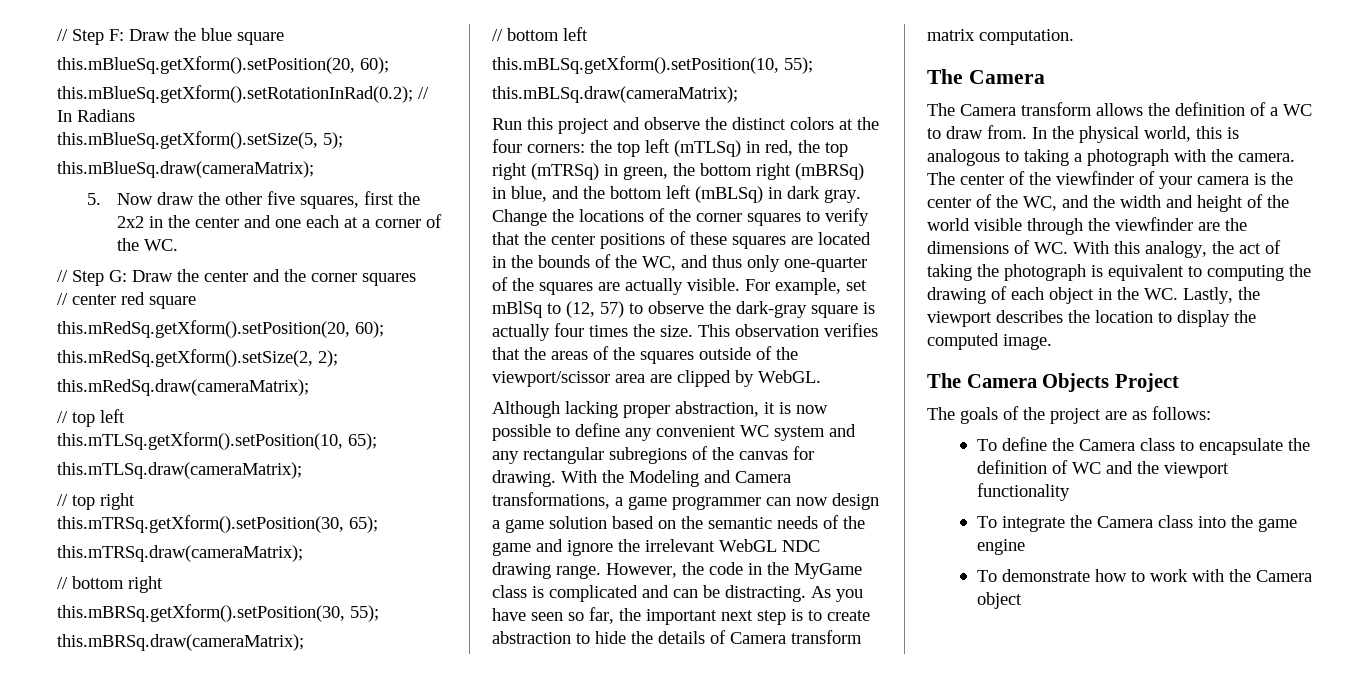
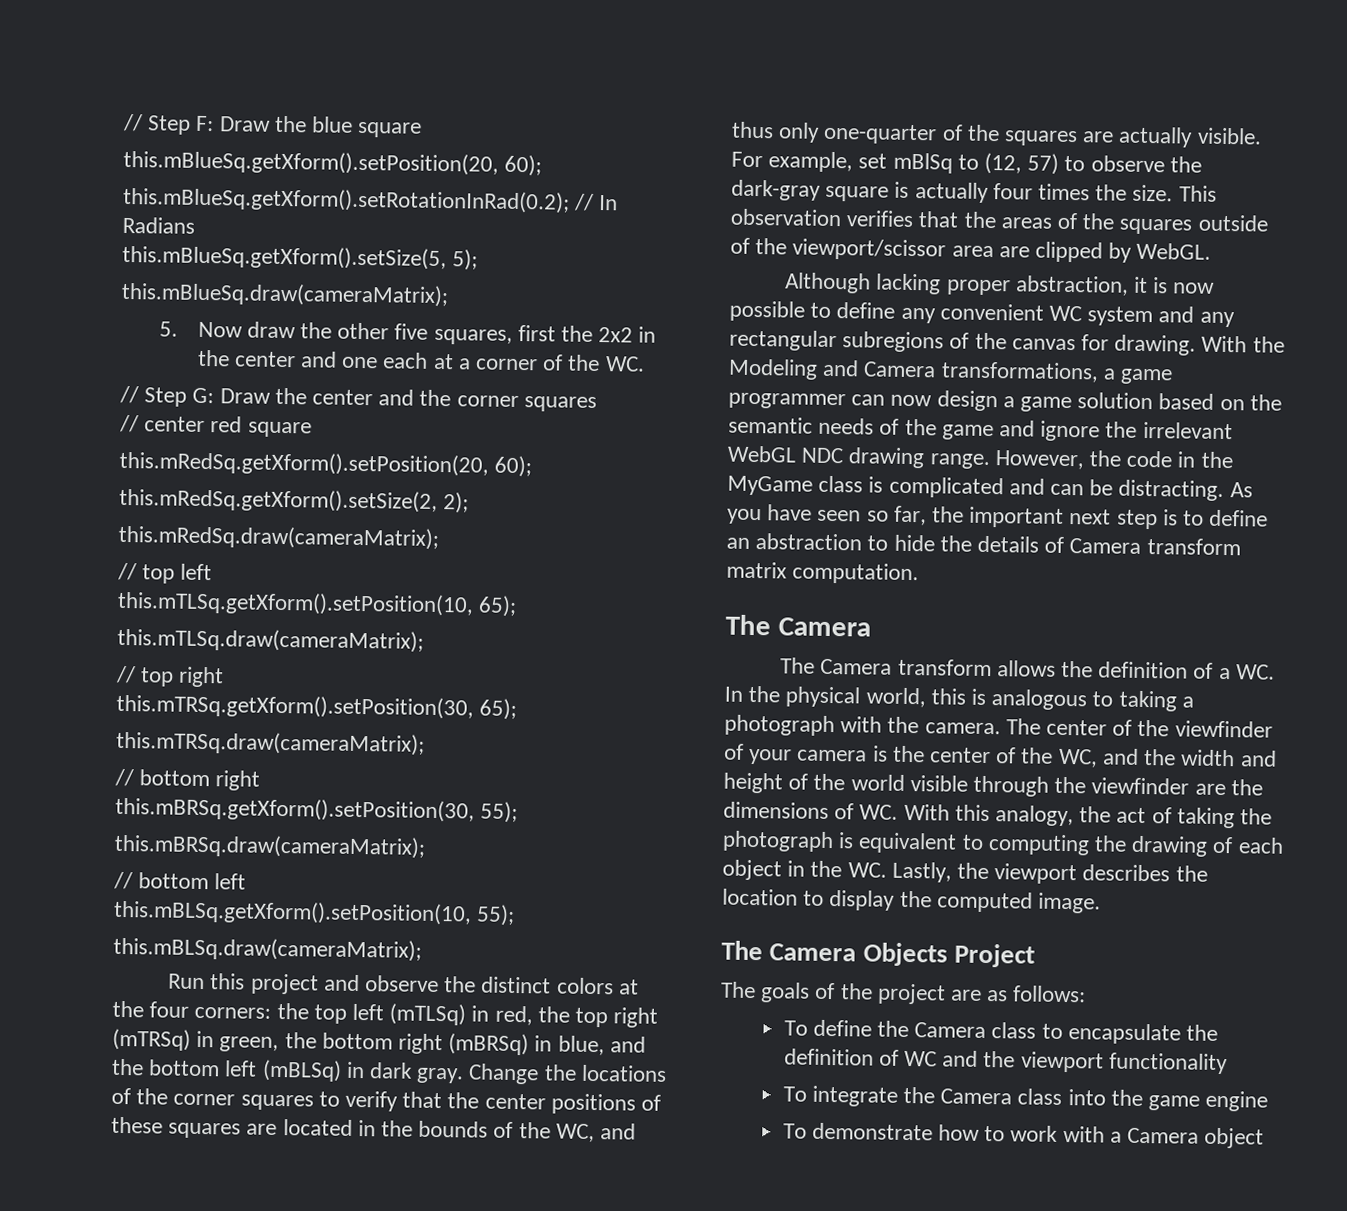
- As you have seen so far, the important next step is to create abstraction to hide the details of Camera transform matrix computation.
+ As you have seen so far, the important next step is to define an abstraction to hide the details of Camera transform matrix computation.
- The Camera transform allows the definition of a WC to draw from. In the physical world, this is analogous to taking a photograph with the camera.
+ The Camera transform allows the definition of a WC. In the physical world, this is analogous to taking a photograph with the camera.
- To demonstrate how to work with the Camera object
+ To demonstrate how to work with a Camera object

